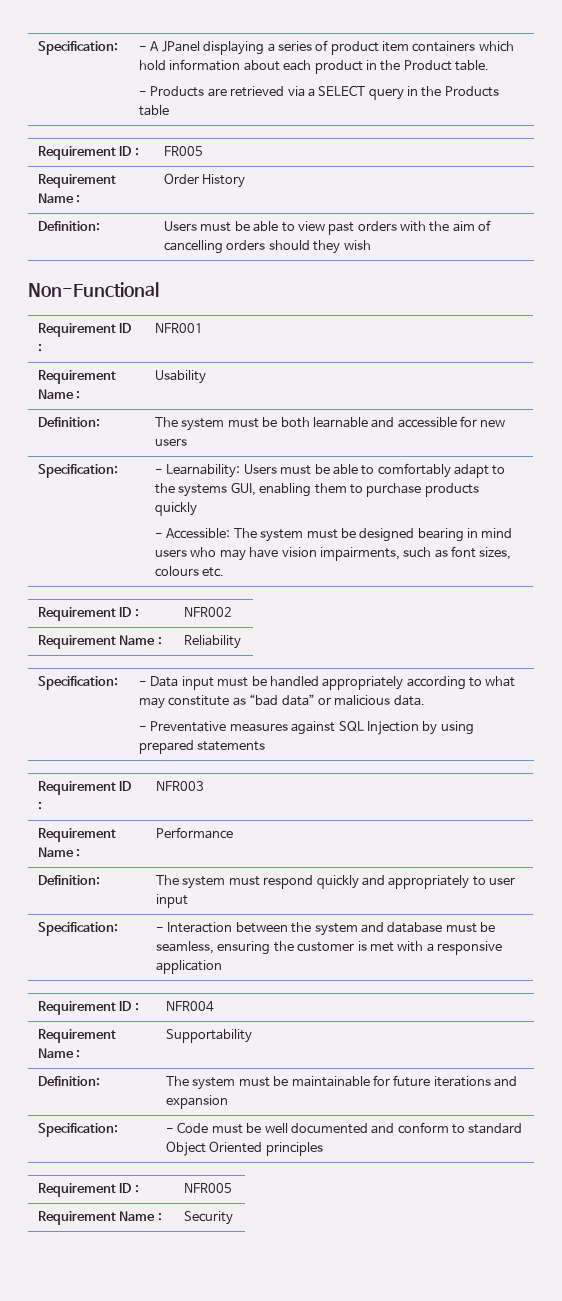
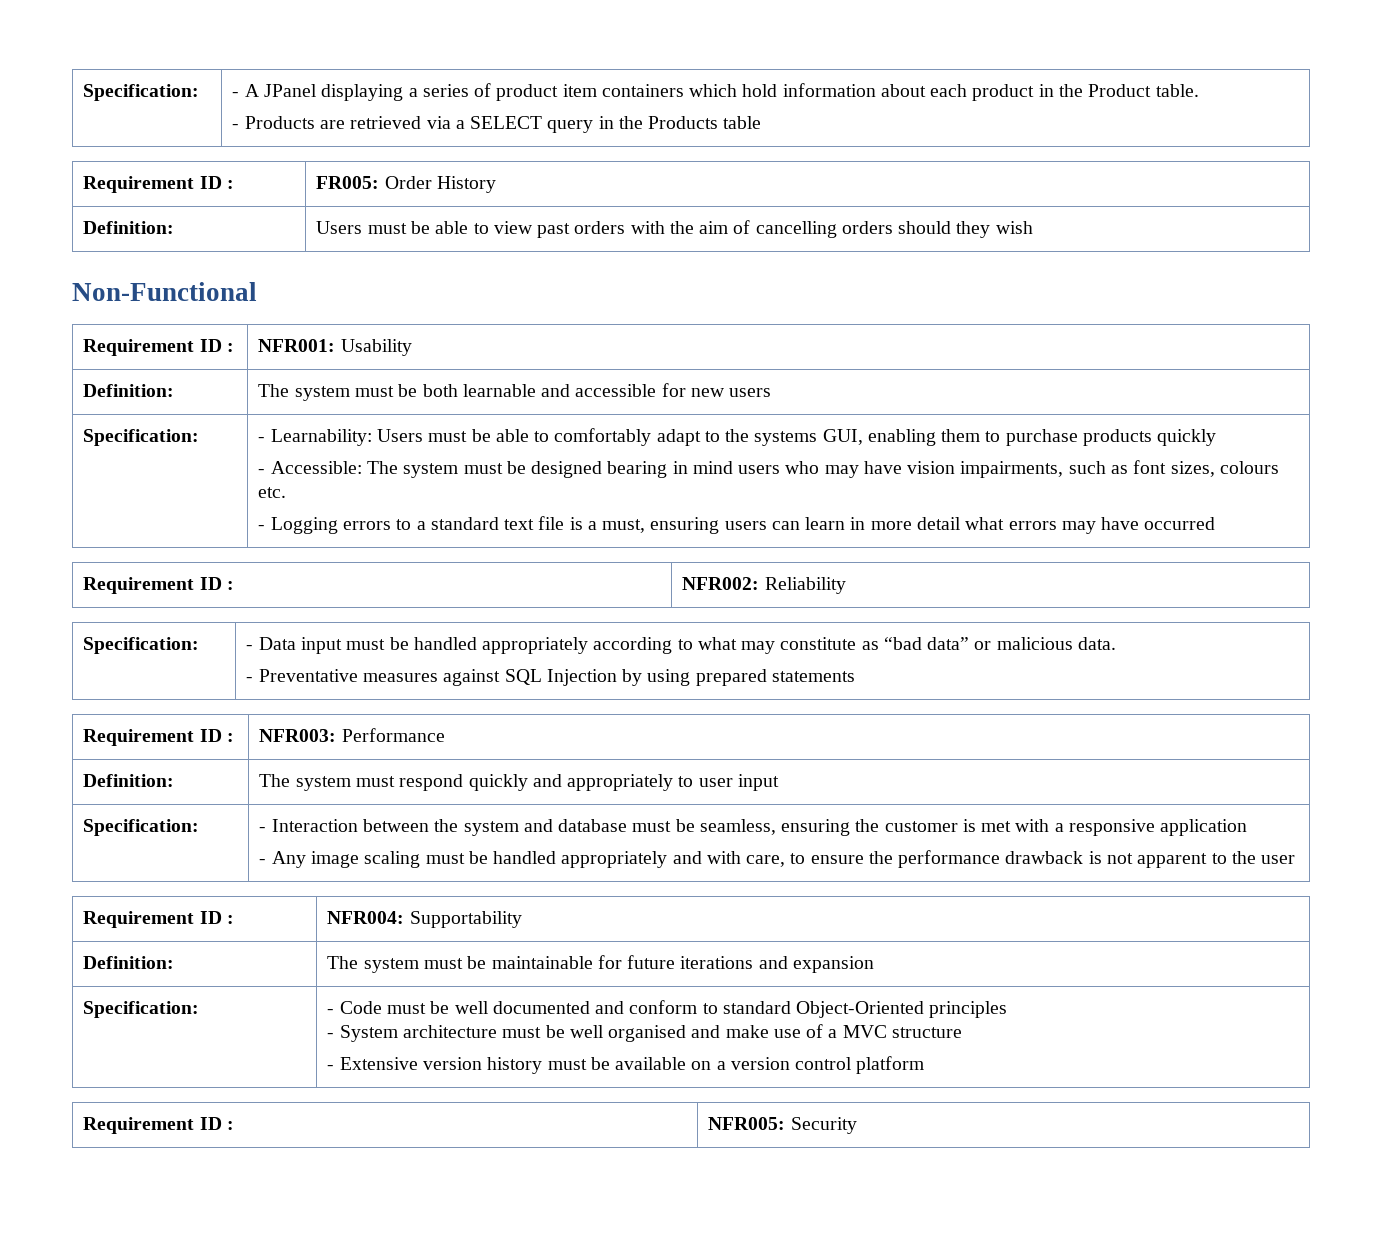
- Requirement ID : | FR005
- Requirement Name : | Order History
+ Requirement ID : | FR005: Order History
- Requirement ID : | NFR001
- Requirement Name : | Usability
+ Requirement ID : | NFR001: Usability
- Requirement ID : | NFR002
- Requirement Name : | Reliability
+ - Logging errors to a standard text file is a must, ensuring users can learn in more detail what errors may have occurred
+ Requirement ID : | NFR002: Reliability
- Requirement ID : | NFR003
- Requirement Name : | Performance
+ Requirement ID : | NFR003: Performance
- Requirement ID : | NFR004
- Requirement Name : | Supportability
+ - Any image scaling must be handled appropriately and with care, to ensure the performance drawback is not apparent to the user
+ Requirement ID : | NFR004: Supportability
- Specification: | - Code must be well documented and conform to standard Object Oriented principles
- Requirement ID : | NFR005
- Requirement Name : | Security
+ Specification: | - Code must be well documented and conform to standard Object-Oriented principles
+ - System architecture must be well organised and make use of a MVC structure
+ - Extensive version history must be available on a version control platform
+ Requirement ID : | NFR005: Security

